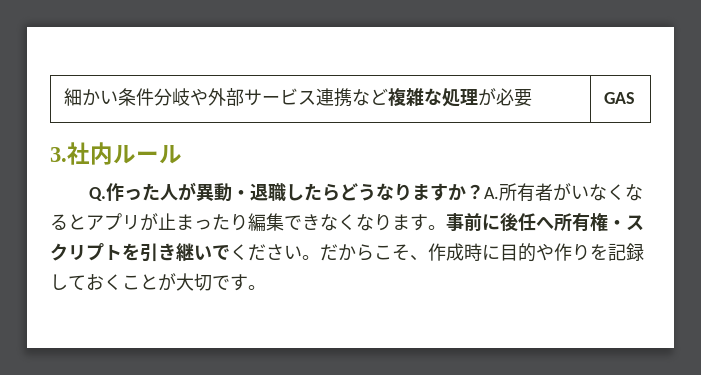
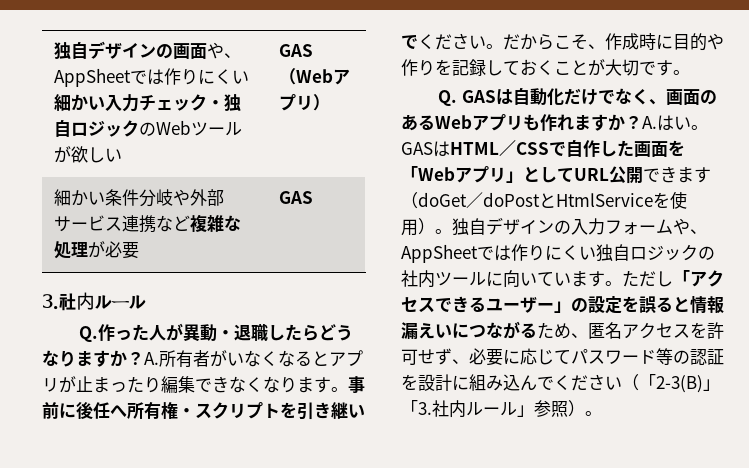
+ 独自デザインの画面や、AppSheetでは作りにくい細かい入力チェック・独自ロジックのWebツールが欲しい | GAS（Webアプリ）
+ Q. GASは自動化だけでなく、画面のあるWebアプリも作れますか？A.はい。GASはHTML／CSSで自作した画面を「Webアプリ」としてURL公開できます（doGet／doPostとHtmlServiceを使用）。独自デザインの入力フォームや、AppSheetでは作りにくい独自ロジックの社内ツールに向いています。ただし「アクセスできるユーザー」の設定を誤ると情報漏えいにつながるため、匿名アクセスを許可せず、必要に応じてパスワード等の認証を設計に組み込んでください（「2-3(B)」「3.社内ルール」参照）。

